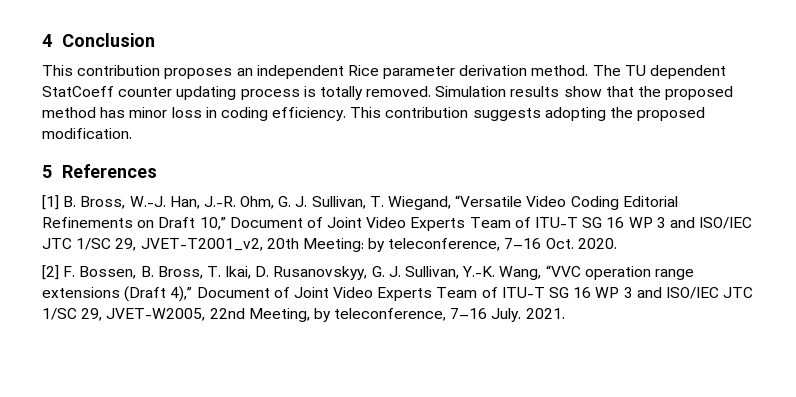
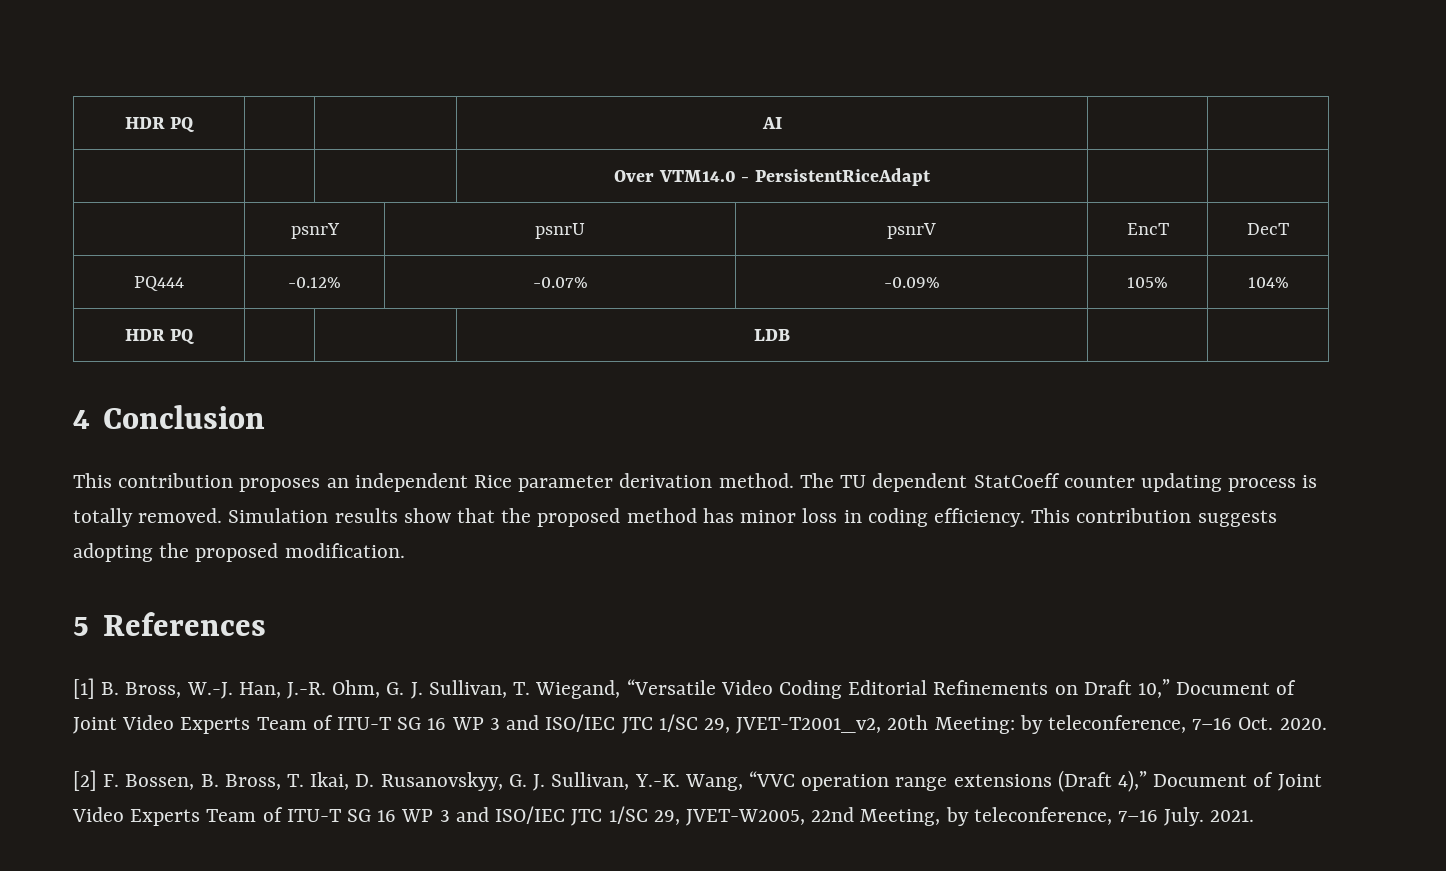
+ HDR PQ | | | AI | |
+ | | | Over VTM14.0 - PersistentRiceAdapt | |
+ | psnrY | psnrU | psnrV | EncT | DecT
+ PQ444 | -0.12% | -0.07% | -0.09% | 105% | 104%
+ HDR PQ | | | LDB | |

